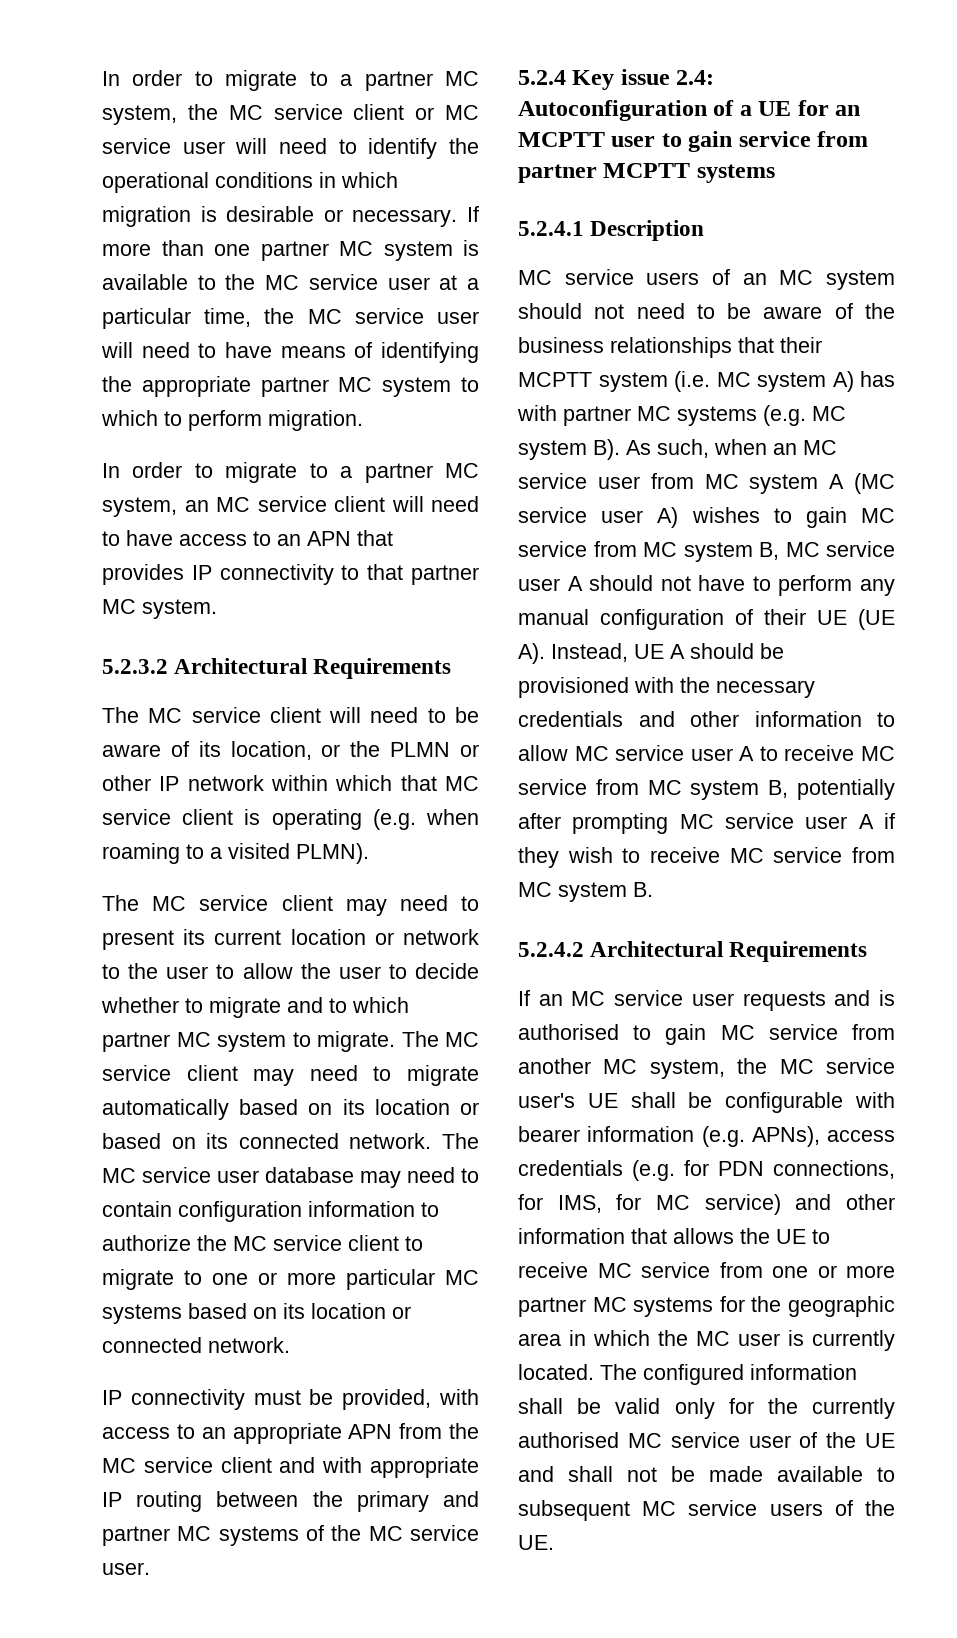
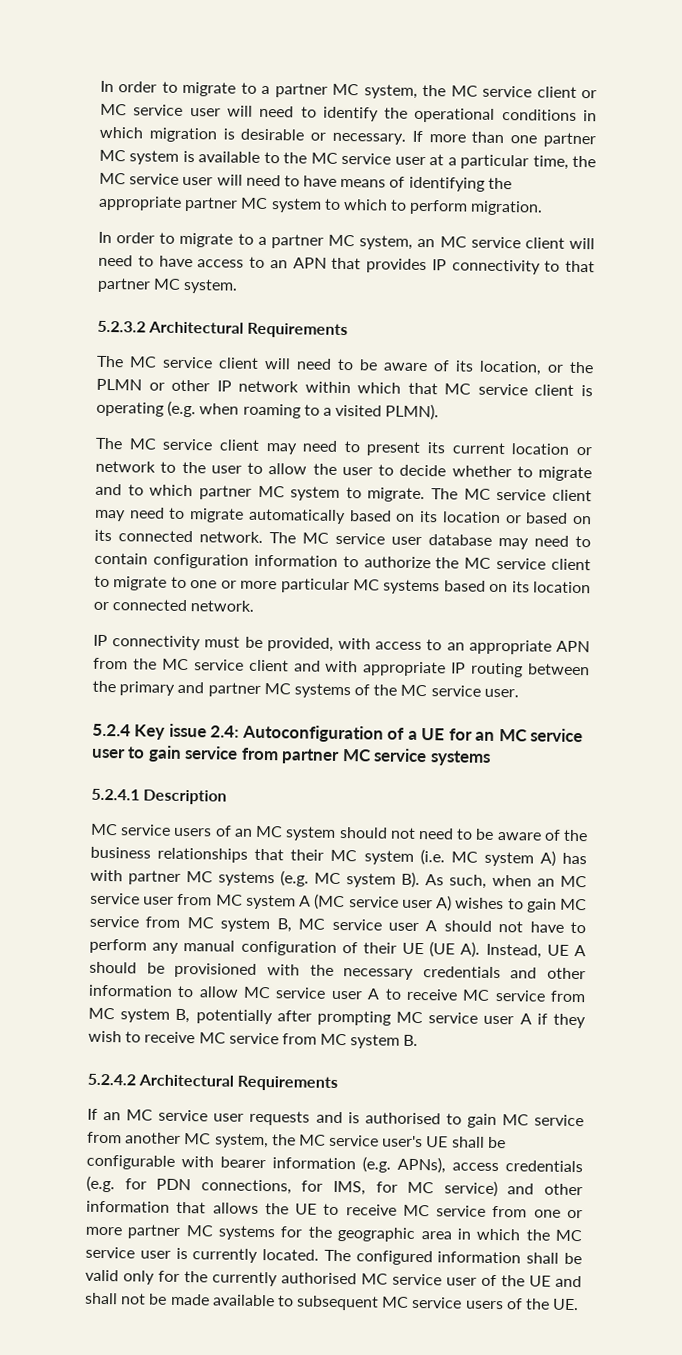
- 5.2.4 Key issue 2.4: Autoconfiguration of a UE for an MCPTT user to gain service from partner MCPTT systems
+ 5.2.4 Key issue 2.4: Autoconfiguration of a UE for an MC service user to gain service from partner MC service systems
- MC service users of an MC system should not need to be aware of the business relationships that their MCPTT system (i.e. MC system A) has with partner MC systems (e.g. MC system B). As such, when an MC service user from MC system A (MC service user A) wishes to gain MC service from MC system B, MC service user A should not have to perform any manual configuration of their UE (UE A). Instead, UE A should be provisioned with the necessary credentials and other information to allow MC service user A to receive MC service from MC system B, potentially after prompting MC service user A if they wish to receive MC service from MC system B.
+ MC service users of an MC system should not need to be aware of the business relationships that their MC system (i.e. MC system A) has with partner MC systems (e.g. MC system B). As such, when an MC service user from MC system A (MC service user A) wishes to gain MC service from MC system B, MC service user A should not have to perform any manual configuration of their UE (UE A). Instead, UE A should be provisioned with the necessary credentials and other information to allow MC service user A to receive MC service from MC system B, potentially after prompting MC service user A if they wish to receive MC service from MC system B.
- If an MC service user requests and is authorised to gain MC service from another MC system, the MC service user's UE shall be configurable with bearer information (e.g. APNs), access credentials (e.g. for PDN connections, for IMS, for MC service) and other information that allows the UE to receive MC service from one or more partner MC systems for the geographic area in which the MC user is currently located.
+ If an MC service user requests and is authorised to gain MC service from another MC system, the MC service user's UE shall be configurable with bearer information (e.g. APNs), access credentials (e.g. for PDN connections, for IMS, for MC service) and other information that allows the UE to receive MC service from one or more partner MC systems for the geographic area in which the MC service user is currently located.

